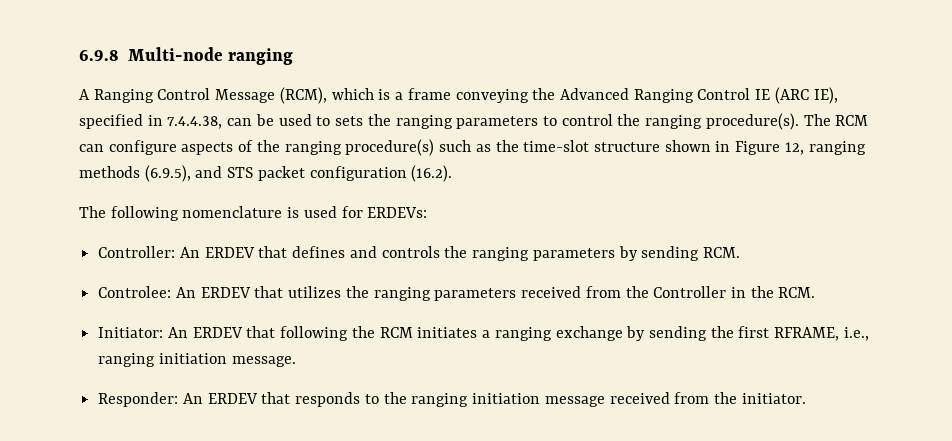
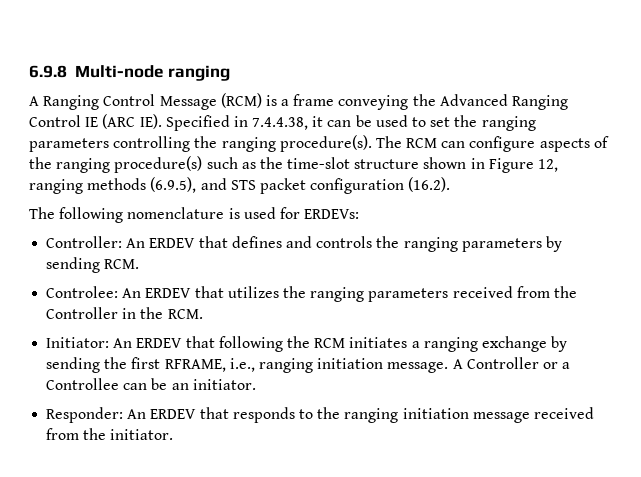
- A Ranging Control Message (RCM), which is a frame conveying the Advanced Ranging Control IE (ARC IE), specified in 7.4.4.38, can be used to sets the ranging parameters to control the ranging procedure(s).
+ A Ranging Control Message (RCM) is a frame conveying the Advanced Ranging Control IE (ARC IE). Specified in 7.4.4.38, it can be used to set the ranging parameters controlling the ranging procedure(s).
+ A Controller or a Controllee can be an initiator.

